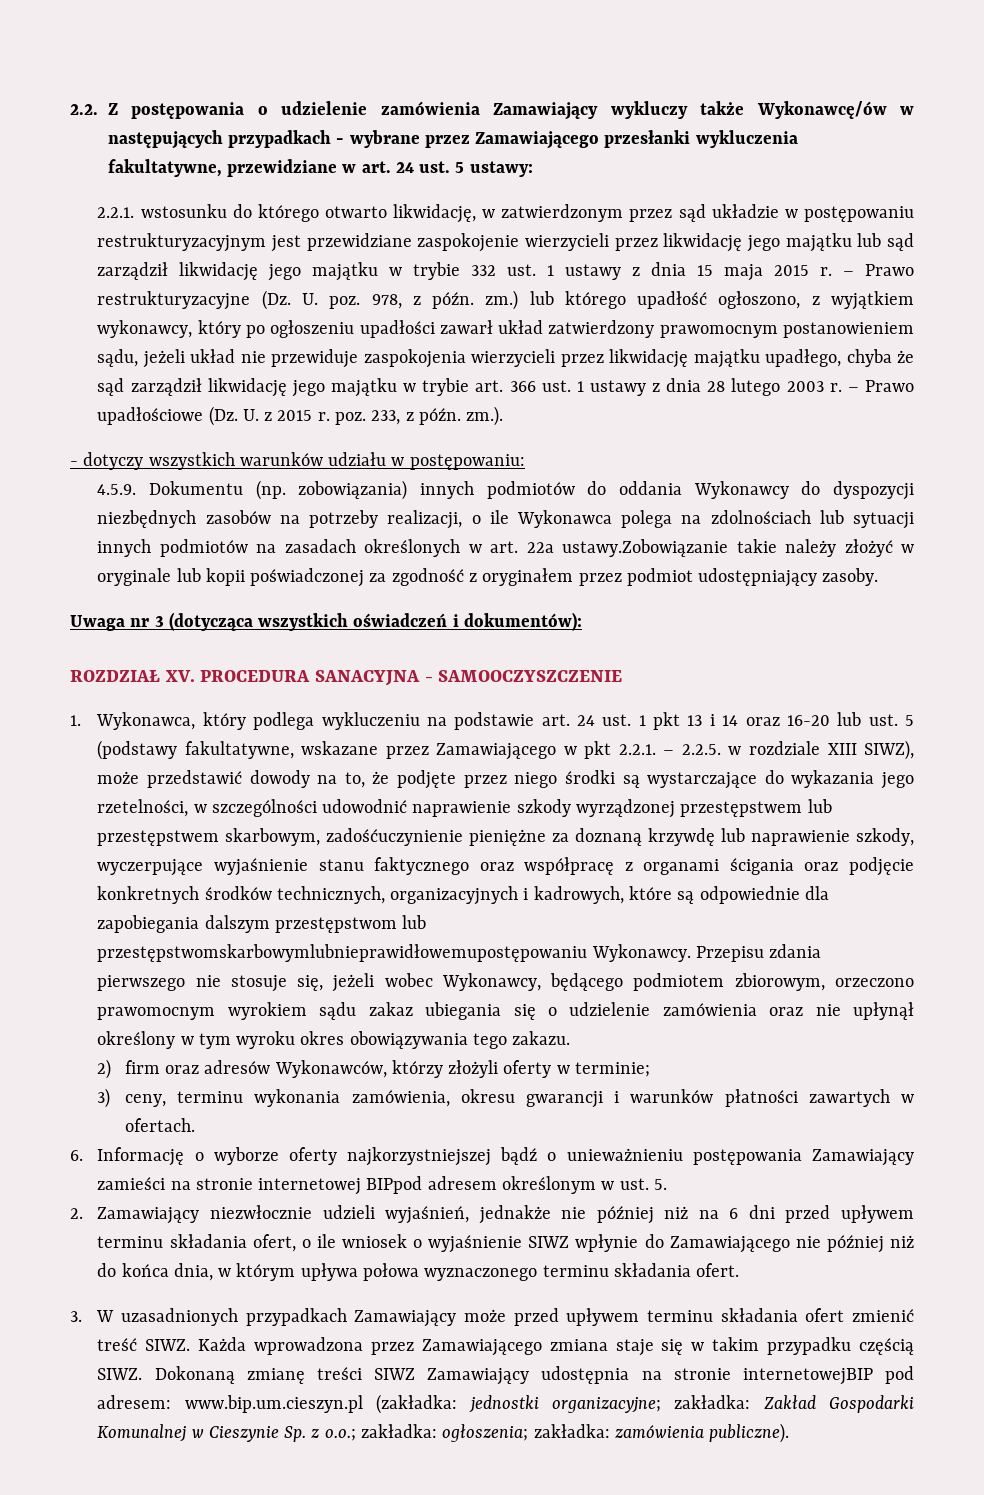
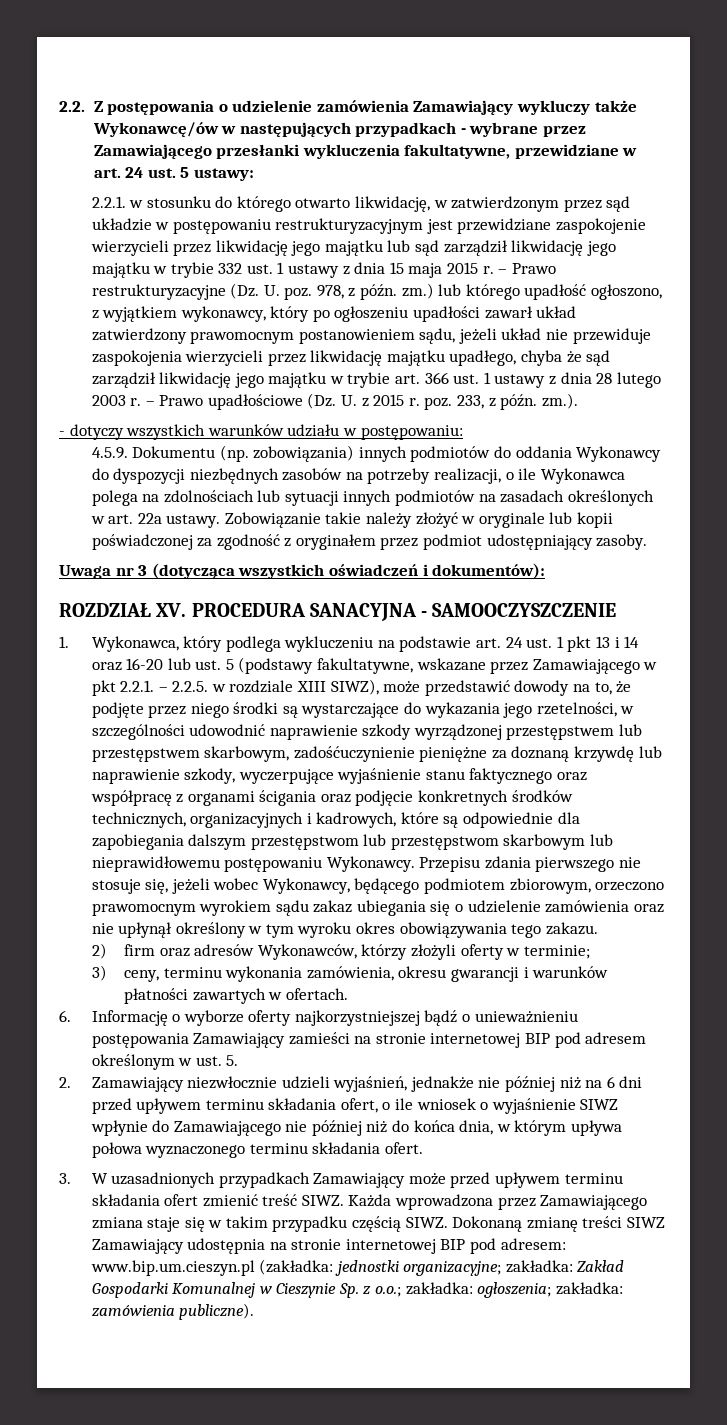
- 2.2.1. wstosunku do którego otwarto likwidację, w zatwierdzonym przez sąd układzie w postępowaniu restrukturyzacyjnym jest przewidziane zaspokojenie wierzycieli przez likwidację jego majątku lub sąd zarządził likwidację jego majątku w trybie 332 ust. 1 ustawy z dnia 15 maja 2015 r.
+ 2.2.1. w stosunku do którego otwarto likwidację, w zatwierdzonym przez sąd układzie w postępowaniu restrukturyzacyjnym jest przewidziane zaspokojenie wierzycieli przez likwidację jego majątku lub sąd zarządził likwidację jego majątku w trybie 332 ust. 1 ustawy z dnia 15 maja 2015 r.
- 4.5.9. Dokumentu (np. zobowiązania) innych podmiotów do oddania Wykonawcy do dyspozycji niezbędnych zasobów na potrzeby realizacji, o ile Wykonawca polega na zdolnościach lub sytuacji innych podmiotów na zasadach określonych w art. 22a ustawy.Zobowiązanie takie należy złożyć w oryginale lub kopii poświadczonej za zgodność z oryginałem przez podmiot udostępniający zasoby.
+ 4.5.9. Dokumentu (np. zobowiązania) innych podmiotów do oddania Wykonawcy do dyspozycji niezbędnych zasobów na potrzeby realizacji, o ile Wykonawca polega na zdolnościach lub sytuacji innych podmiotów na zasadach określonych w art. 22a ustawy. Zobowiązanie takie należy złożyć w oryginale lub kopii poświadczonej za zgodność z oryginałem przez podmiot udostępniający zasoby.
- 1. Wykonawca, który podlega wykluczeniu na podstawie art. 24 ust. 1 pkt 13 i 14 oraz 16-20 lub ust. 5 (podstawy fakultatywne, wskazane przez Zamawiającego w pkt 2.2.1. – 2.2.5. w rozdziale XIII SIWZ), może przedstawić dowody na to, że podjęte przez niego środki są wystarczające do wykazania jego rzetelności, w szczególności udowodnić naprawienie szkody wyrządzonej przestępstwem lub przestępstwem skarbowym, zadośćuczynienie pieniężne za doznaną krzywdę lub naprawienie szkody, wyczerpujące wyjaśnienie stanu faktycznego oraz współpracę z organami ścigania oraz podjęcie konkretnych środków technicznych, organizacyjnych i kadrowych, które są odpowiednie dla zapobiegania dalszym przestępstwom lub przestępstwomskarbowymlubnieprawidłowemupostępowaniu Wykonawcy.
+ 1. Wykonawca, który podlega wykluczeniu na podstawie art. 24 ust. 1 pkt 13 i 14 oraz 16-20 lub ust. 5 (podstawy fakultatywne, wskazane przez Zamawiającego w pkt 2.2.1. – 2.2.5. w rozdziale XIII SIWZ), może przedstawić dowody na to, że podjęte przez niego środki są wystarczające do wykazania jego rzetelności, w szczególności udowodnić naprawienie szkody wyrządzonej przestępstwem lub przestępstwem skarbowym, zadośćuczynienie pieniężne za doznaną krzywdę lub naprawienie szkody, wyczerpujące wyjaśnienie stanu faktycznego oraz współpracę z organami ścigania oraz podjęcie konkretnych środków technicznych, organizacyjnych i kadrowych, które są odpowiednie dla zapobiegania dalszym przestępstwom lub przestępstwom skarbowym lub nieprawidłowemu postępowaniu Wykonawcy.
- 6. Informację o wyborze oferty najkorzystniejszej bądź o unieważnieniu postępowania Zamawiający zamieści na stronie internetowej BIPpod adresem określonym w ust. 5.
+ 6. Informację o wyborze oferty najkorzystniejszej bądź o unieważnieniu postępowania Zamawiający zamieści na stronie internetowej BIP pod adresem określonym w ust. 5.
- Dokonaną zmianę treści SIWZ Zamawiający udostępnia na stronie internetowejBIP pod adresem: www.bip.um.cieszyn.pl (zakładka: jednostki organizacyjne; zakładka: Zakład Gospodarki Komunalnej w Cieszynie Sp. z o.o.; zakładka: ogłoszenia; zakładka: zamówienia publiczne).
+ Dokonaną zmianę treści SIWZ Zamawiający udostępnia na stronie internetowej BIP pod adresem: www.bip.um.cieszyn.pl (zakładka: jednostki organizacyjne; zakładka: Zakład Gospodarki Komunalnej w Cieszynie Sp. z o.o.; zakładka: ogłoszenia; zakładka: zamówienia publiczne).

